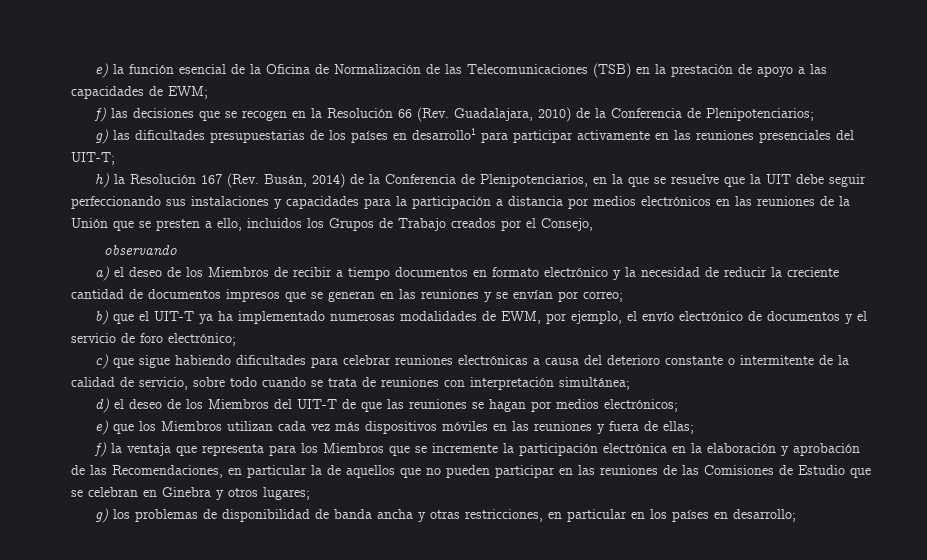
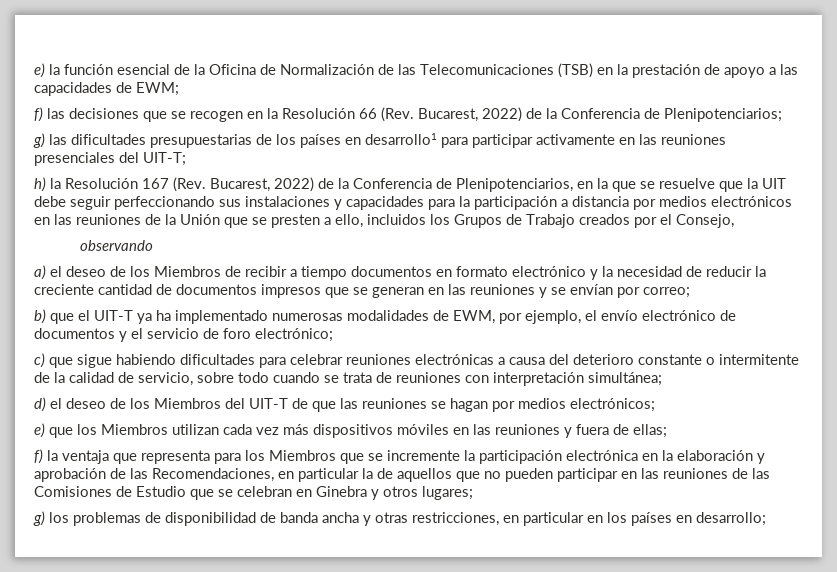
- f) las decisiones que se recogen en la Resolución 66 (Rev. Guadalajara, 2010) de la Conferencia de Plenipotenciarios;
+ f) las decisiones que se recogen en la Resolución 66 (Rev. Bucarest, 2022) de la Conferencia de Plenipotenciarios;
- h) la Resolución 167 (Rev. Busán, 2014) de la Conferencia de Plenipotenciarios, en la que se resuelve que la UIT debe seguir perfeccionando sus instalaciones y capacidades para la participación a distancia por medios electrónicos en las reuniones de la Unión que se presten a ello, incluidos los Grupos de Trabajo creados por el Consejo,
+ h) la Resolución 167 (Rev. Bucarest, 2022) de la Conferencia de Plenipotenciarios, en la que se resuelve que la UIT debe seguir perfeccionando sus instalaciones y capacidades para la participación a distancia por medios electrónicos en las reuniones de la Unión que se presten a ello, incluidos los Grupos de Trabajo creados por el Consejo,

